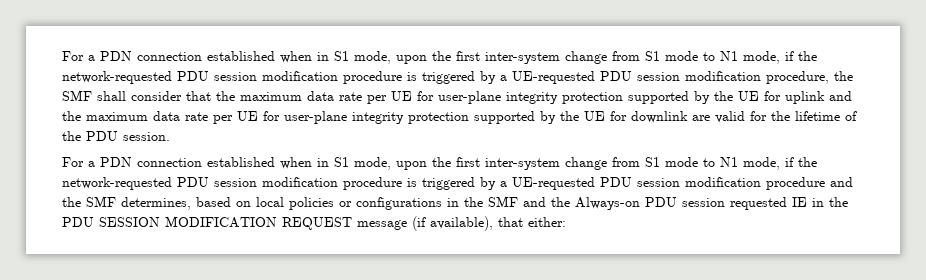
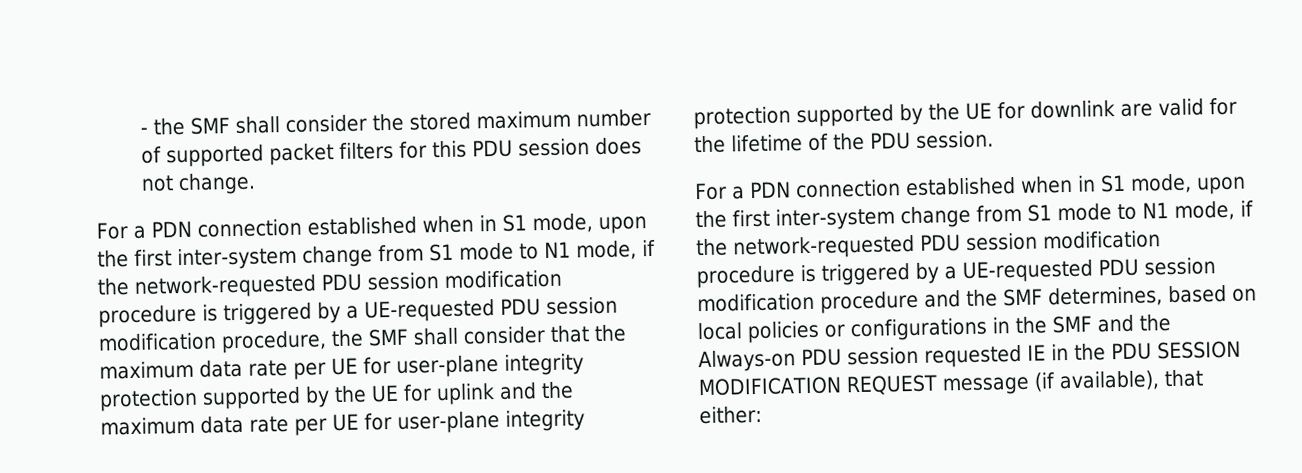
+ - the SMF shall consider the stored maximum number of supported packet filters for this PDU session does not change.

